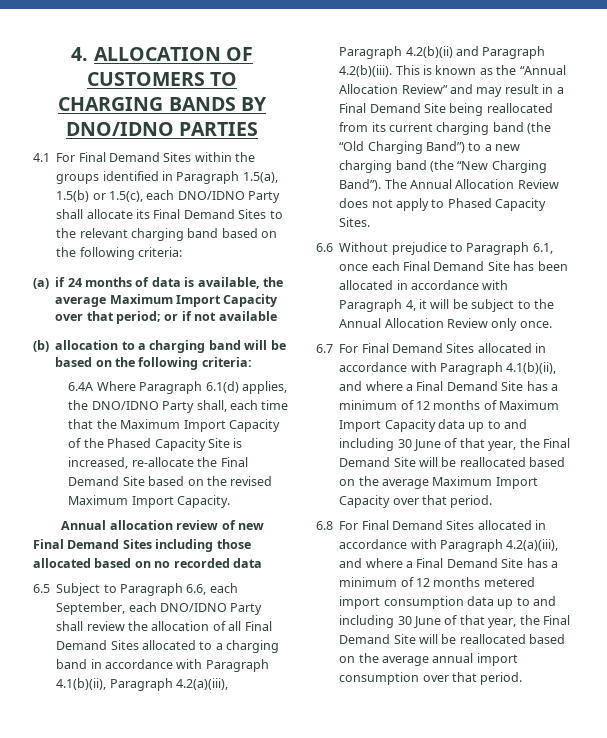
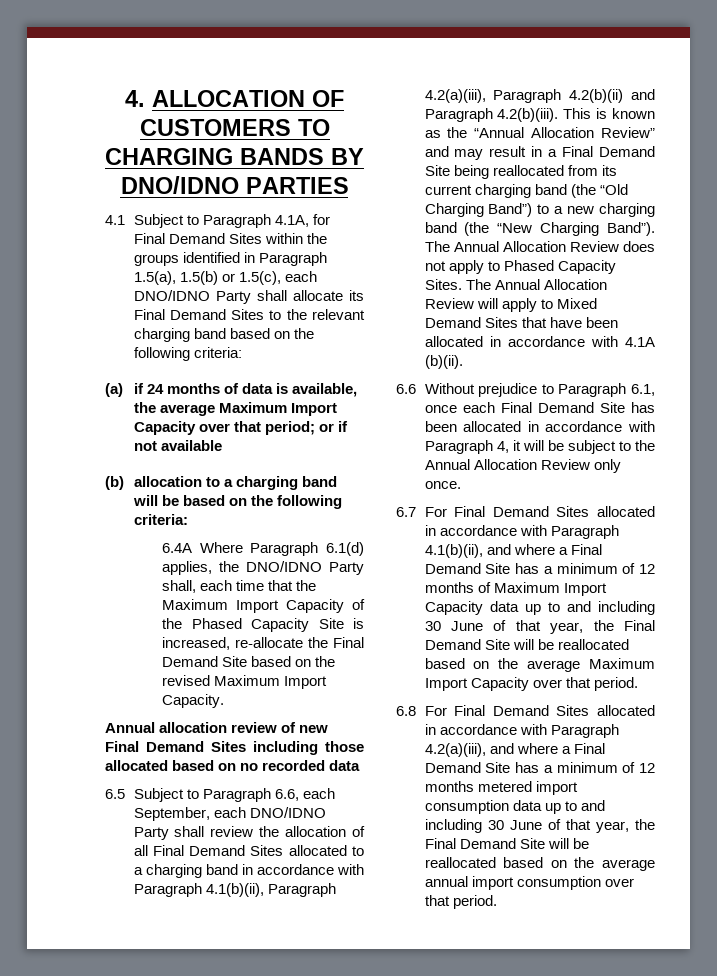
- 4.1 For Final Demand Sites within the groups identified in Paragraph 1.5(a), 1.5(b) or 1.5(c), each DNO/IDNO Party shall allocate its Final Demand Sites to the relevant charging band based on the following criteria:
+ 4.1 Subject to Paragraph 4.1A, for Final Demand Sites within the groups identified in Paragraph 1.5(a), 1.5(b) or 1.5(c), each DNO/IDNO Party shall allocate its Final Demand Sites to the relevant charging band based on the following criteria:
+ The Annual Allocation Review will apply to Mixed Demand Sites that have been allocated in accordance with 4.1A (b)(ii).

